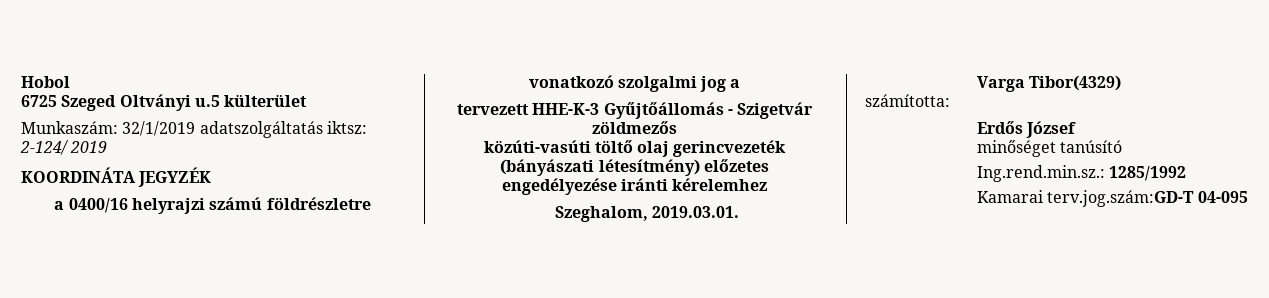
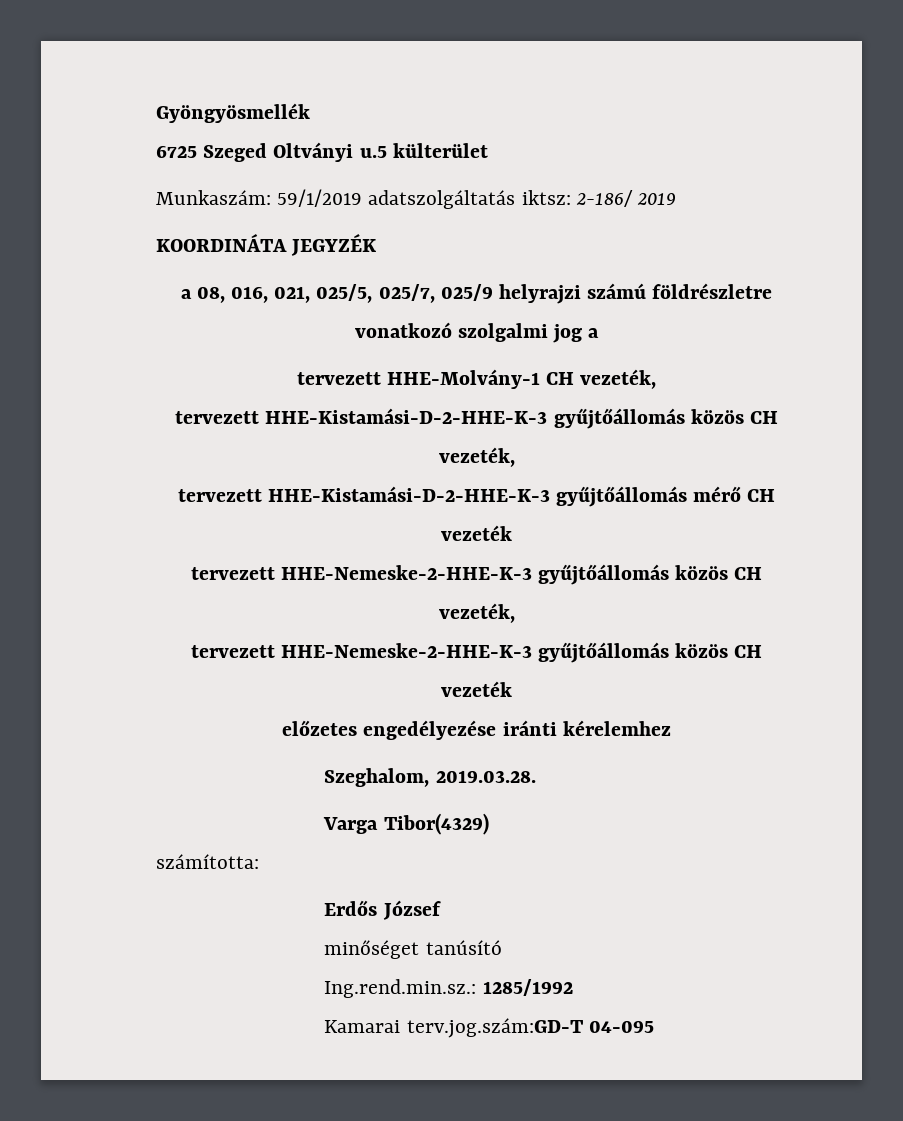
- Hobol
+ Gyöngyösmellék
- Munkaszám: 32/1/2019 adatszolgáltatás iktsz: 2-124/ 2019
+ Munkaszám: 59/1/2019 adatszolgáltatás iktsz: 2-186/ 2019
- a 0400/16 helyrajzi számú földrészletre vonatkozó szolgalmi jog a
+ a 08, 016, 021, 025/5, 025/7, 025/9 helyrajzi számú földrészletre vonatkozó szolgalmi jog a
- tervezett HHE-K-3 Gyűjtőállomás - Szigetvár zöldmezős
- közúti-vasúti töltő olaj gerincvezeték (bányászati létesítmény) előzetes engedélyezése iránti kérelemhez
+ tervezett HHE-Molvány-1 CH vezeték,
+ tervezett HHE-Kistamási-D-2-HHE-K-3 gyűjtőállomás közös CH vezeték,
+ tervezett HHE-Kistamási-D-2-HHE-K-3 gyűjtőállomás mérő CH vezeték
+ tervezett HHE-Nemeske-2-HHE-K-3 gyűjtőállomás közös CH vezeték,
+ tervezett HHE-Nemeske-2-HHE-K-3 gyűjtőállomás közös CH vezeték
+ előzetes engedélyezése iránti kérelemhez
- Szeghalom, 2019.03.01.
+ Szeghalom, 2019.03.28.

